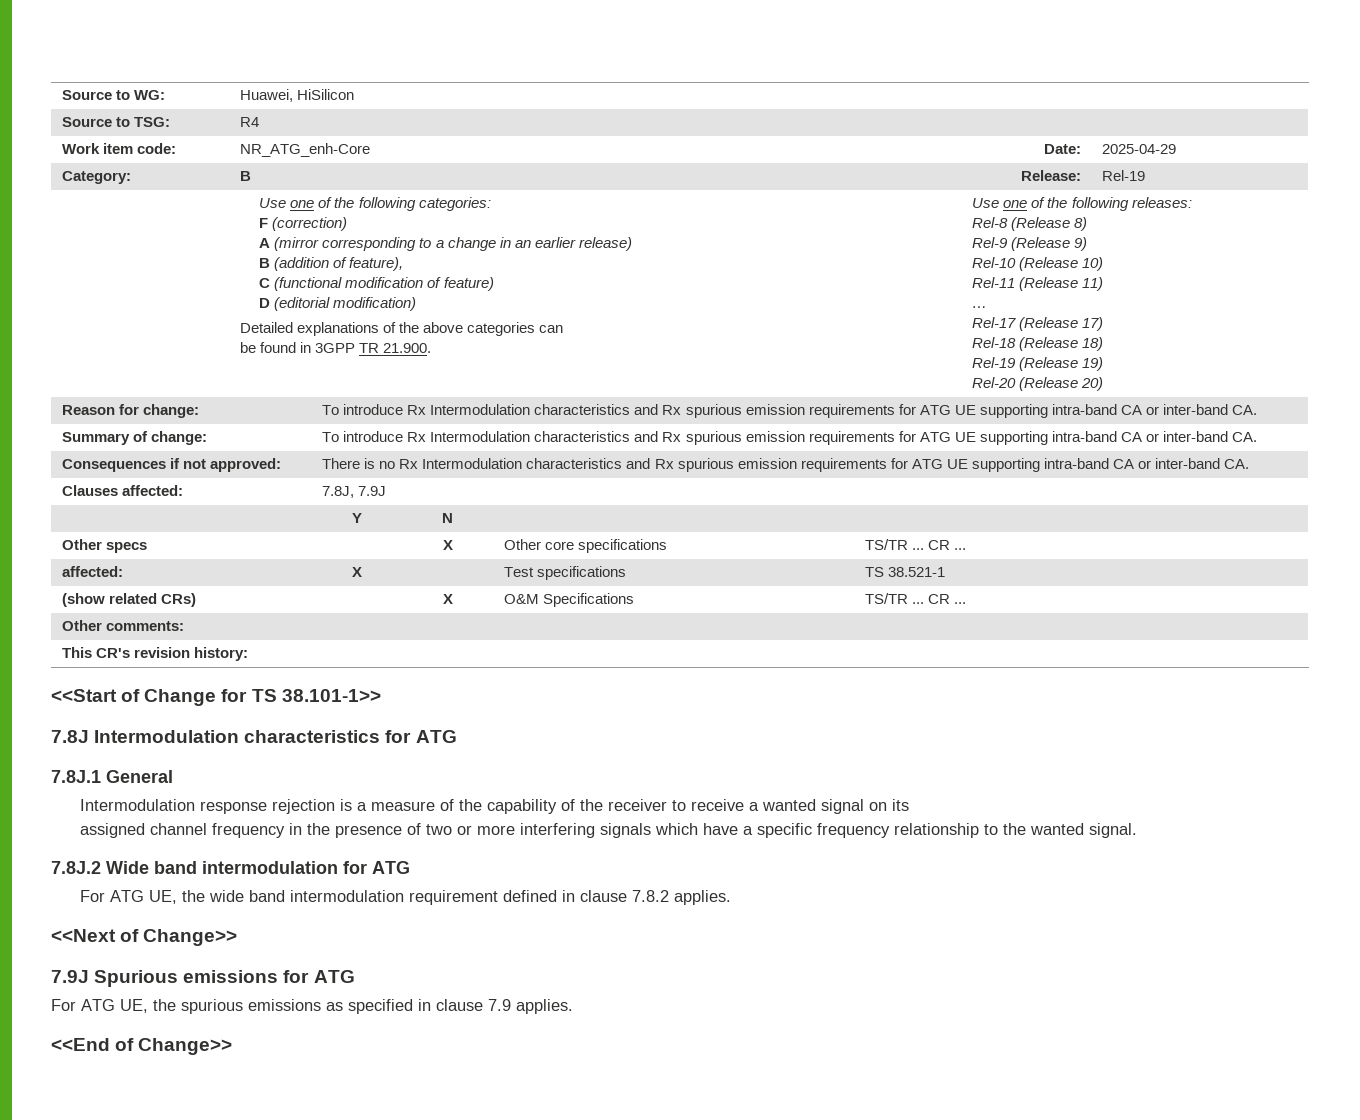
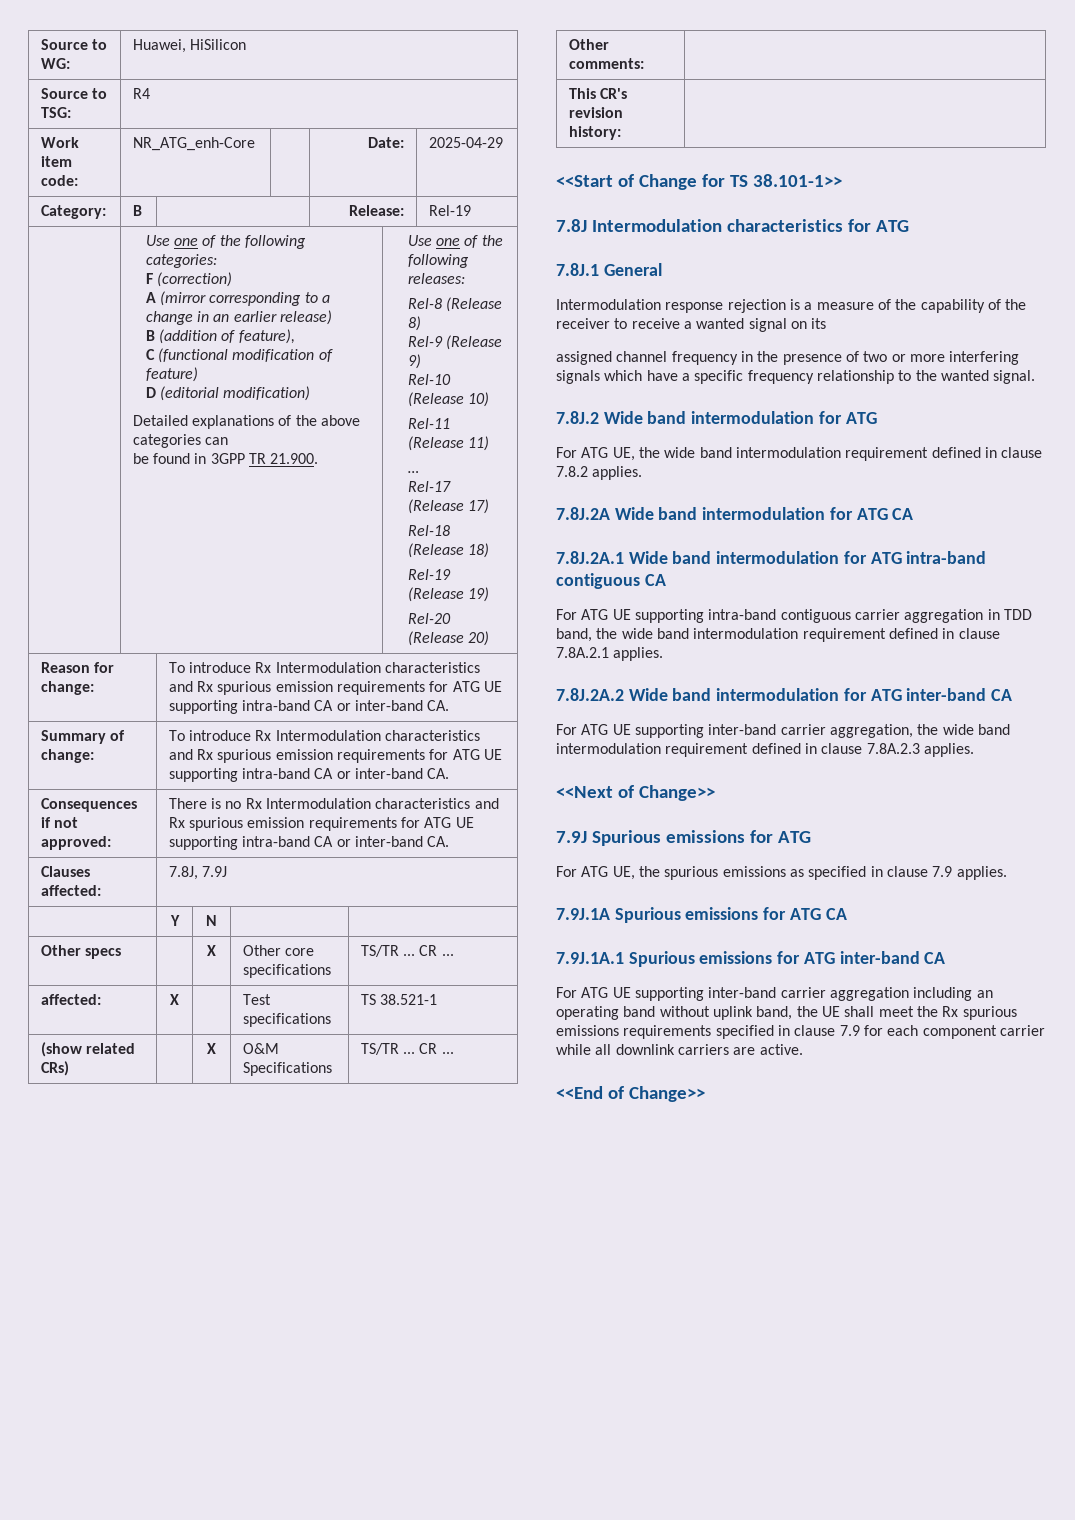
+ 7.8J.2A Wide band intermodulation for ATG CA
+ 7.8J.2A.1 Wide band intermodulation for ATG intra-band contiguous CA
+ For ATG UE supporting intra-band contiguous carrier aggregation in TDD band, the wide band intermodulation requirement defined in clause 7.8A.2.1 applies.
+ 7.8J.2A.2 Wide band intermodulation for ATG inter-band CA
+ For ATG UE supporting inter-band carrier aggregation, the wide band intermodulation requirement defined in clause 7.8A.2.3 applies.
+ 7.9J.1A Spurious emissions for ATG CA
+ 7.9J.1A.1 Spurious emissions for ATG inter-band CA
+ For ATG UE supporting inter-band carrier aggregation including an operating band without uplink band, the UE shall meet the Rx spurious emissions requirements specified in clause 7.9 for each component carrier while all downlink carriers are active.

